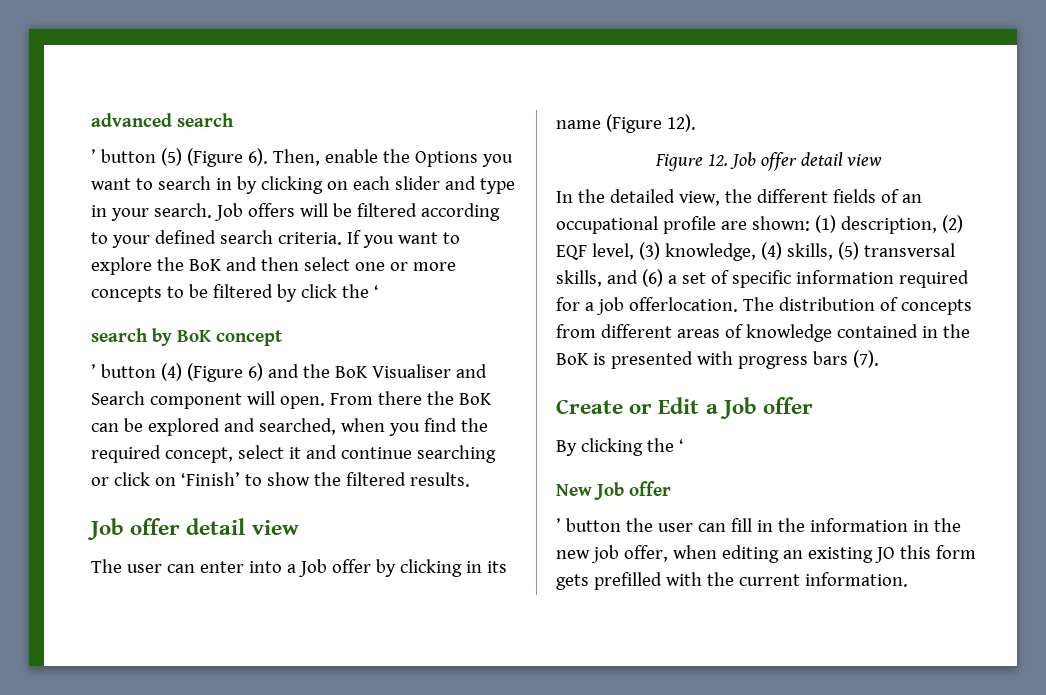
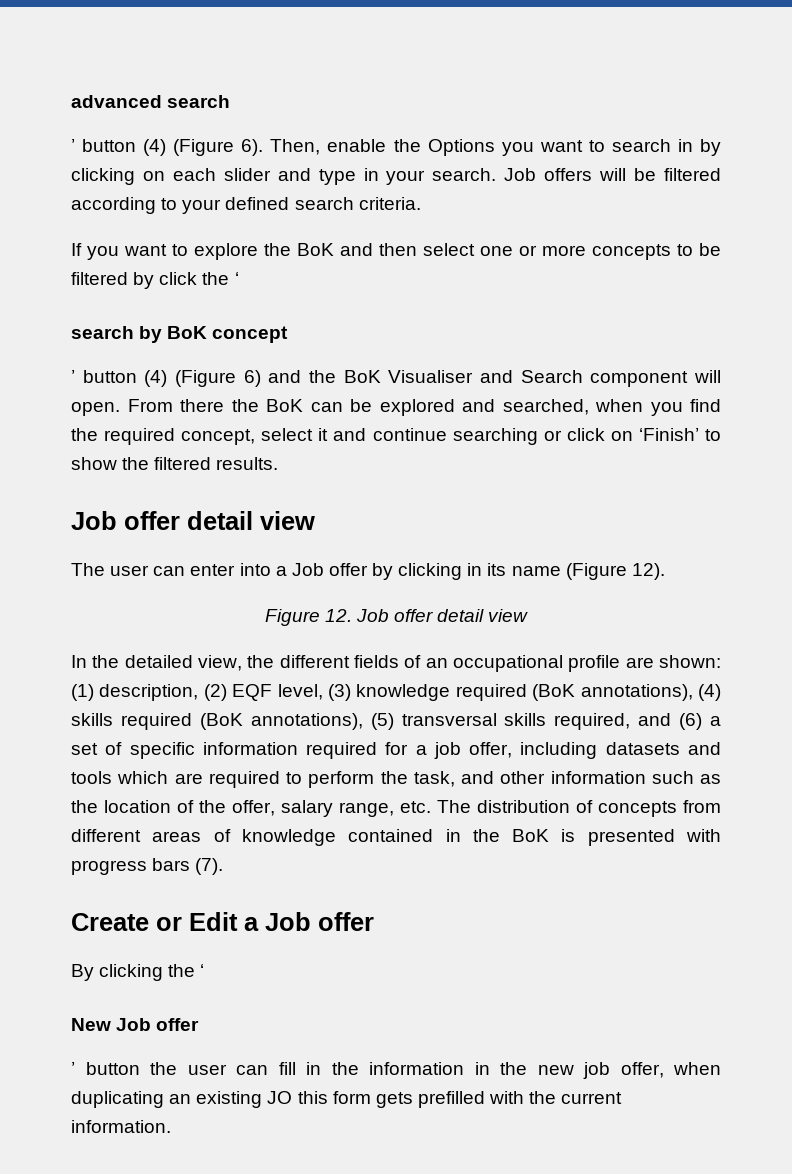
- ’ button (5) (Figure 6).
+ ’ button (4) (Figure 6).
- Job offers will be filtered according to your defined search criteria. If you want to explore the BoK and then select one or more concepts to be filtered by click the ‘
+ Job offers will be filtered according to your defined search criteria.
+ If you want to explore the BoK and then select one or more concepts to be filtered by click the ‘
- In the detailed view, the different fields of an occupational profile are shown: (1) description, (2) EQF level, (3) knowledge, (4) skills, (5) transversal skills, and (6) a set of specific information required for a job offerlocation. The distribution of concepts from different areas of knowledge contained in the BoK is presented with progress bars (7).
+ In the detailed view, the different fields of an occupational profile are shown: (1) description, (2) EQF level, (3) knowledge required (BoK annotations), (4) skills required (BoK annotations), (5) transversal skills required, and (6) a set of specific information required for a job offer, including datasets and tools which are required to perform the task, and other information such as the location of the offer, salary range, etc. The distribution of concepts from different areas of knowledge contained in the BoK is presented with progress bars (7).
- ’ button the user can fill in the information in the new job offer, when editing an existing JO this form gets prefilled with the current information.
+ ’ button the user can fill in the information in the new job offer, when duplicating an existing JO this form gets prefilled with the current information.

